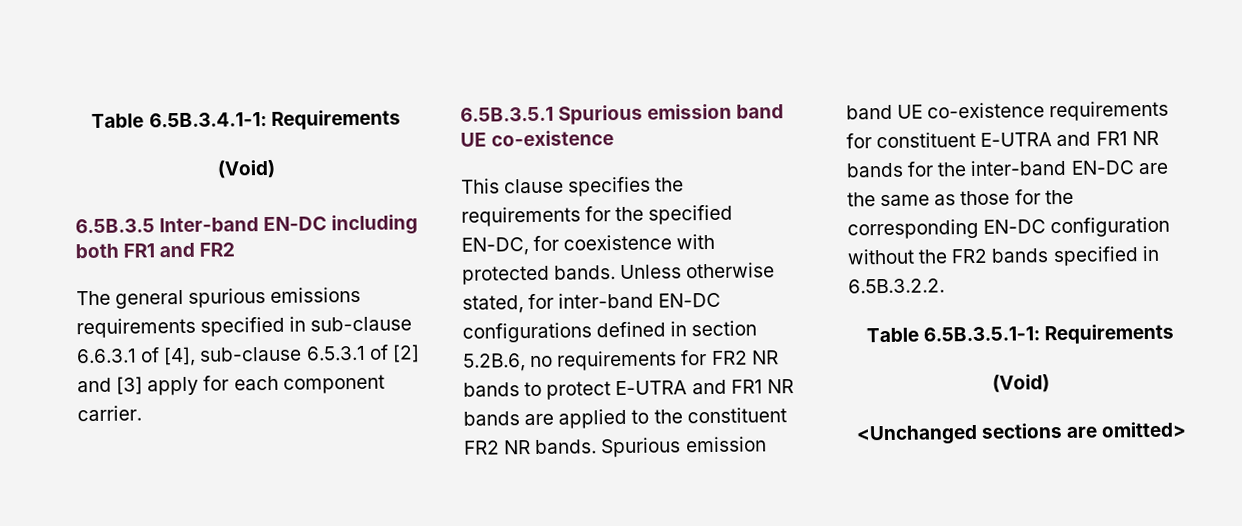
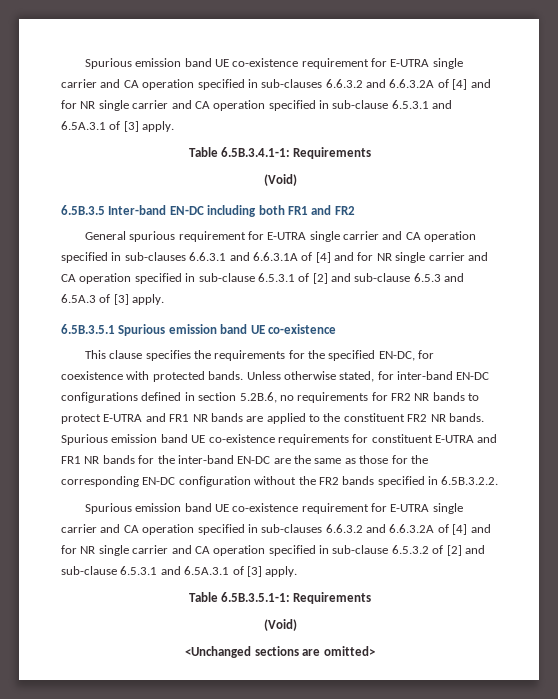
+ Spurious emission band UE co-existence requirement for E-UTRA single carrier and CA operation specified in sub-clauses 6.6.3.2 and 6.6.3.2A of [4] and for NR single carrier and CA operation specified in sub-clause 6.5.3.1 and 6.5A.3.1 of [3] apply.
- The general spurious emissions requirements specified in sub-clause 6.6.3.1 of [4], sub-clause 6.5.3.1 of [2] and [3] apply for each component carrier.
+ General spurious requirement for E-UTRA single carrier and CA operation specified in sub-clauses 6.6.3.1 and 6.6.3.1A of [4] and for NR single carrier and CA operation specified in sub-clause 6.5.3.1 of [2] and sub-clause 6.5.3 and 6.5A.3 of [3] apply.
+ Spurious emission band UE co-existence requirement for E-UTRA single carrier and CA operation specified in sub-clauses 6.6.3.2 and 6.6.3.2A of [4] and for NR single carrier and CA operation specified in sub-clause 6.5.3.2 of [2] and sub-clause 6.5.3.1 and 6.5A.3.1 of [3] apply.

